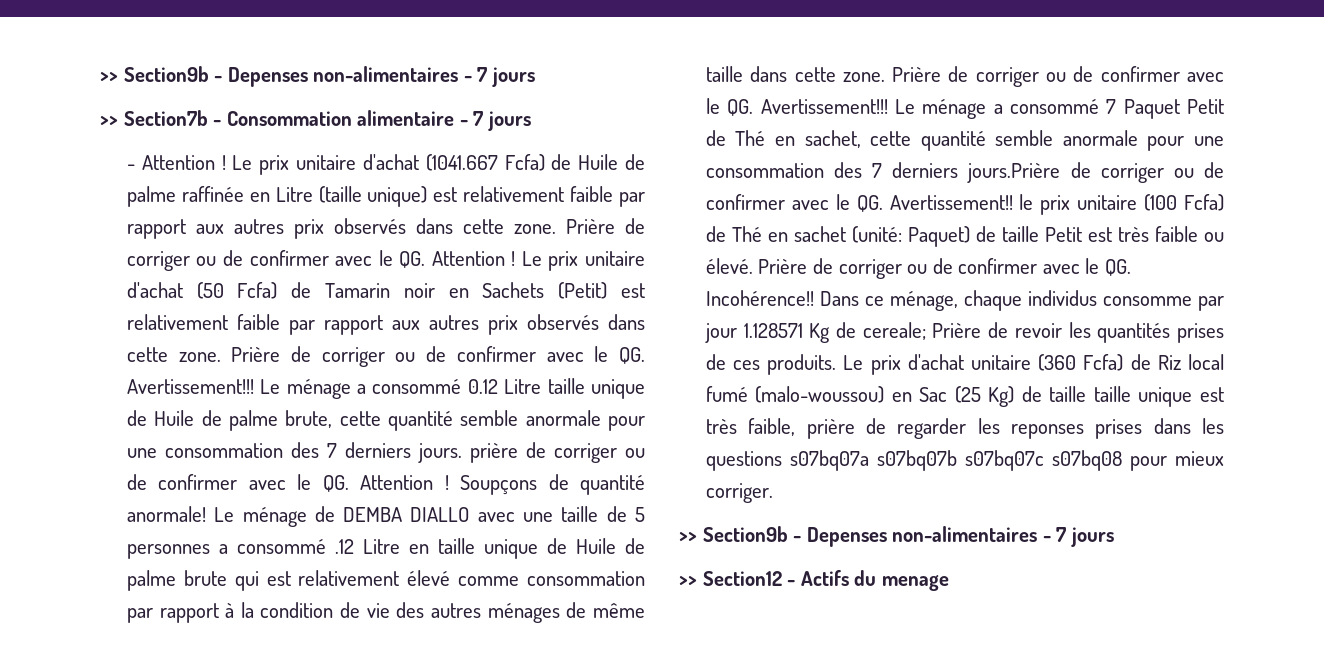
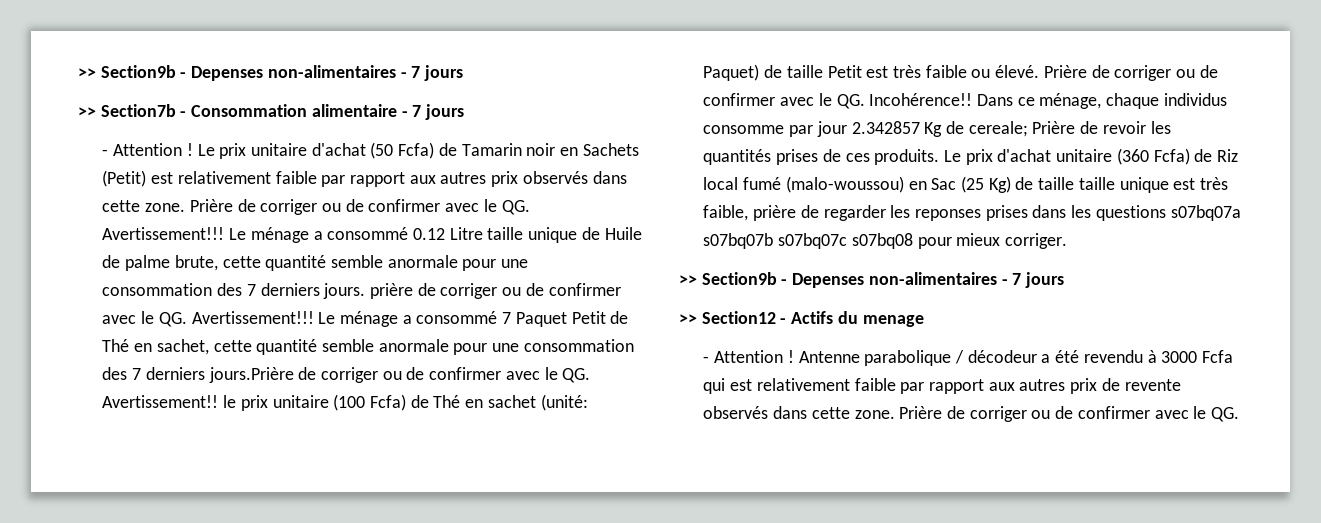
- Le prix unitaire d'achat (1041.667 Fcfa) de Huile de palme raffinée en Litre (taille unique) est relativement faible par rapport aux autres prix observés dans cette zone. Prière de corriger ou de confirmer avec le QG. Attention ! Le prix unitaire d'achat (50 Fcfa) de Tamarin noir en Sachets (Petit) est relativement faible par rapport aux autres prix observés dans cette zone.
+ Le prix unitaire d'achat (50 Fcfa) de Tamarin noir en Sachets (Petit) est relativement faible par rapport aux autres prix observés dans cette zone.
- Le ménage a consommé 0.12 Litre taille unique de Huile de palme brute, cette quantité semble anormale pour une consommation des 7 derniers jours. prière de corriger ou de confirmer avec le QG. Attention ! Soupçons de quantité anormale! Le ménage de DEMBA DIALLO avec une taille de 5 personnes a consommé .12 Litre en taille unique de Huile de palme brute qui est relativement élevé comme consommation par rapport à la condition de vie des autres ménages de même taille dans cette zone. Prière de corriger ou de confirmer avec le QG. Avertissement!!!
+ Le ménage a consommé 0.12 Litre taille unique de Huile de palme brute, cette quantité semble anormale pour une consommation des 7 derniers jours. prière de corriger ou de confirmer avec le QG. Avertissement!!!
- Dans ce ménage, chaque individus consomme par jour 1.128571 Kg de cereale; Prière de revoir les quantités prises de ces produits.
+ Dans ce ménage, chaque individus consomme par jour 2.342857 Kg de cereale; Prière de revoir les quantités prises de ces produits.
+ - Attention ! Antenne parabolique / décodeur a été revendu à 3000 Fcfa qui est relativement faible par rapport aux autres prix de revente observés dans cette zone. Prière de corriger ou de confirmer avec le QG.

